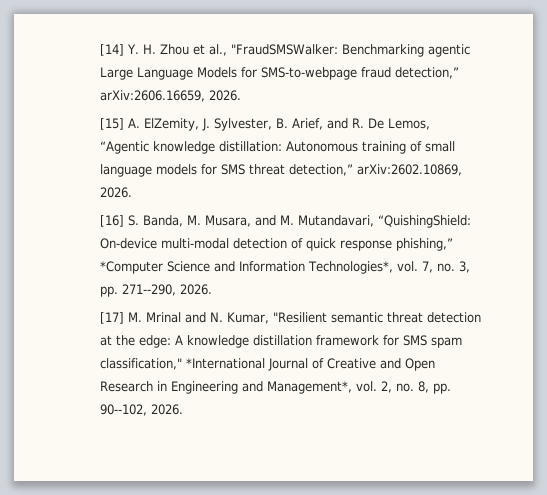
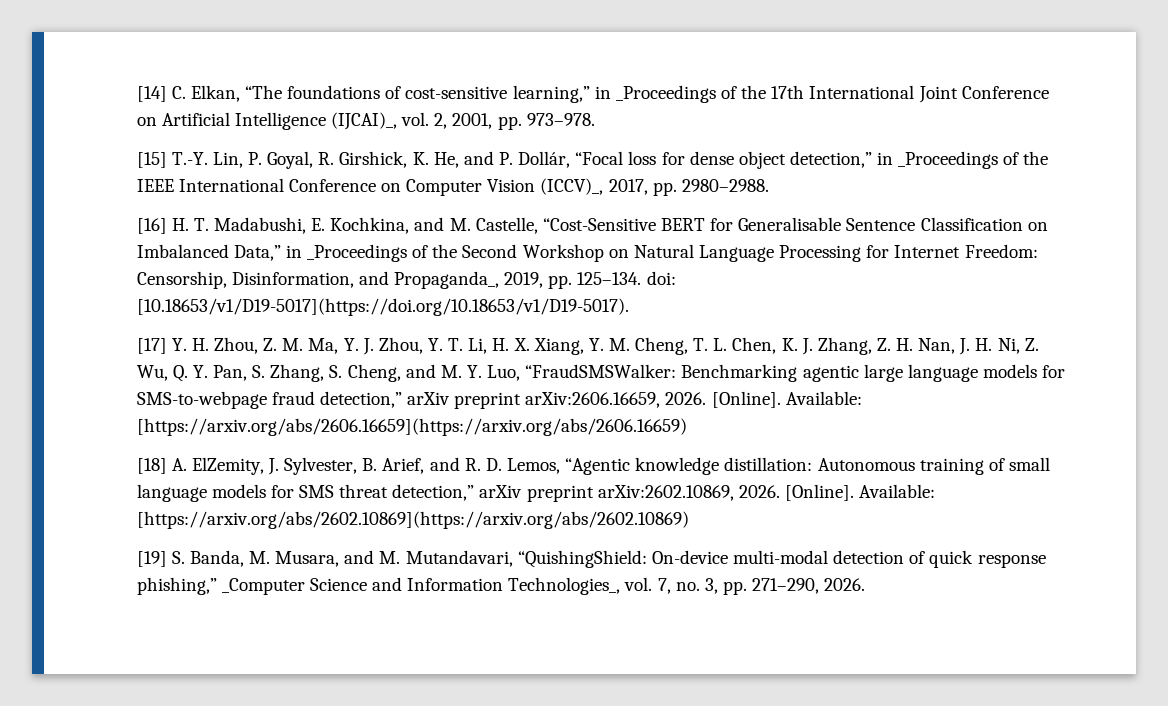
- [14] Y. H. Zhou et al., "FraudSMSWalker: Benchmarking agentic Large Language Models for SMS-to-webpage fraud detection,” arXiv:2606.16659, 2026.
- [15] A. ElZemity, J. Sylvester, B. Arief, and R. De Lemos, “Agentic knowledge distillation: Autonomous training of small language models for SMS threat detection,” arXiv:2602.10869, 2026.
- [16] S. Banda, M. Musara, and M. Mutandavari, “QuishingShield: On-device multi-modal detection of quick response phishing,” *Computer Science and Information Technologies*, vol. 7, no. 3, pp. 271--290, 2026.
- [17] M. Mrinal and N. Kumar, "Resilient semantic threat detection at the edge: A knowledge distillation framework for SMS spam classification," *International Journal of Creative and Open Research in Engineering and Management*, vol. 2, no. 8, pp. 90--102, 2026.
+ [14] C. Elkan, “The foundations of cost-sensitive learning,” in _Proceedings of the 17th International Joint Conference on Artificial Intelligence (IJCAI)_, vol. 2, 2001, pp. 973–978.
+ [15] T.-Y. Lin, P. Goyal, R. Girshick, K. He, and P. Dollár, “Focal loss for dense object detection,” in _Proceedings of the IEEE International Conference on Computer Vision (ICCV)_, 2017, pp. 2980–2988.
+ [16] H. T. Madabushi, E. Kochkina, and M. Castelle, “Cost-Sensitive BERT for Generalisable Sentence Classification on Imbalanced Data,” in _Proceedings of the Second Workshop on Natural Language Processing for Internet Freedom: Censorship, Disinformation, and Propaganda_, 2019, pp. 125–134. doi: [10.18653/v1/D19-5017](https://doi.org/10.18653/v1/D19-5017).
+ [17] Y. H. Zhou, Z. M. Ma, Y. J. Zhou, Y. T. Li, H. X. Xiang, Y. M. Cheng, T. L. Chen, K. J. Zhang, Z. H. Nan, J. H. Ni, Z. Wu, Q. Y. Pan, S. Zhang, S. Cheng, and M. Y. Luo, “FraudSMSWalker: Benchmarking agentic large language models for SMS-to-webpage fraud detection,” arXiv preprint arXiv:2606.16659, 2026. [Online]. Available: [https://arxiv.org/abs/2606.16659](https://arxiv.org/abs/2606.16659)
+ [18] A. ElZemity, J. Sylvester, B. Arief, and R. D. Lemos, “Agentic knowledge distillation: Autonomous training of small language models for SMS threat detection,” arXiv preprint arXiv:2602.10869, 2026. [Online]. Available: [https://arxiv.org/abs/2602.10869](https://arxiv.org/abs/2602.10869)
+ [19] S. Banda, M. Musara, and M. Mutandavari, “QuishingShield: On-device multi-modal detection of quick response phishing,” _Computer Science and Information Technologies_, vol. 7, no. 3, pp. 271–290, 2026.

